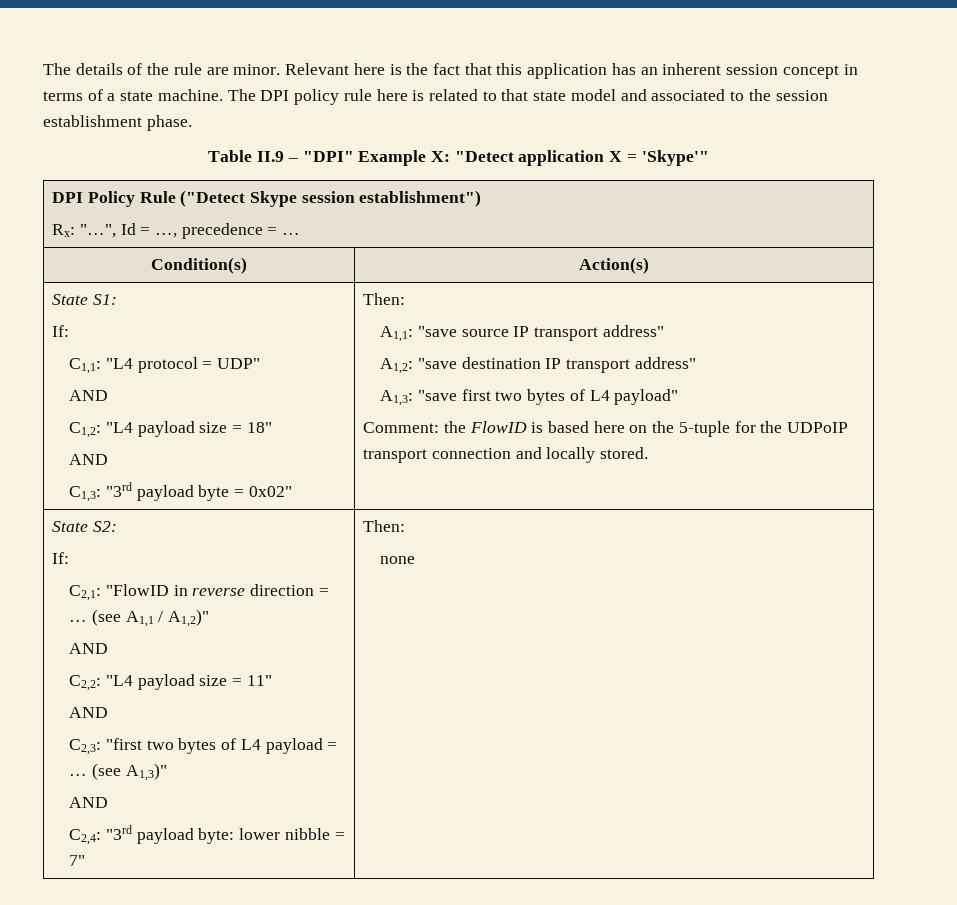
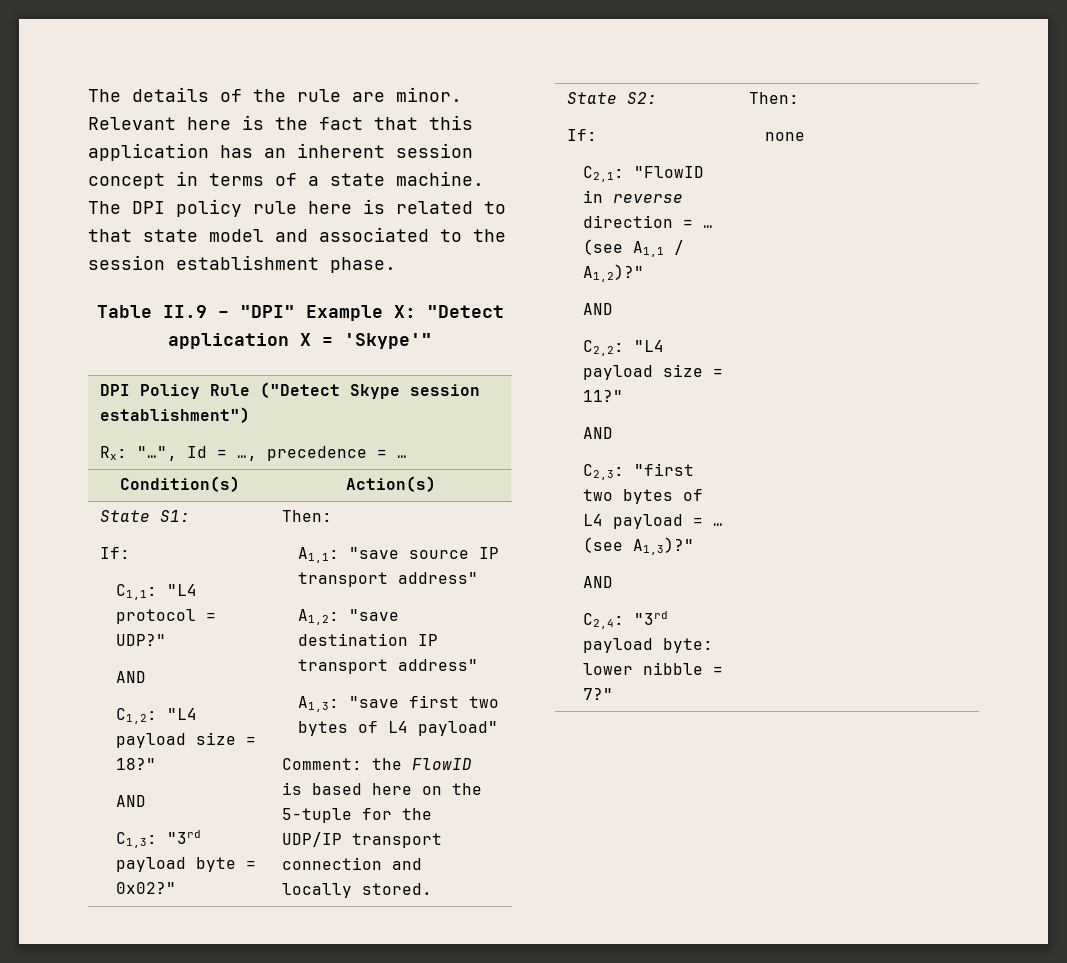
- C1,1: "L4 protocol = UDP"
+ C1,1: "L4 protocol = UDP?"
- C1,2: "L4 payload size = 18"
+ C1,2: "L4 payload size = 18?"
- C1,3: "3rd payload byte = 0x02"
+ C1,3: "3rd payload byte = 0x02?"
- Comment: the FlowID is based here on the 5-tuple for the UDPoIP transport connection and locally stored.
+ Comment: the FlowID is based here on the 5-tuple for the UDP/IP transport connection and locally stored.
- (see A1,1 / A1,2)"
+ (see A1,1 / A1,2)?"
- C2,2: "L4 payload size = 11"
+ C2,2: "L4 payload size = 11?"
- (see A1,3)"
+ (see A1,3)?"
- C2,4: "3rd payload byte: lower nibble = 7"
+ C2,4: "3rd payload byte: lower nibble = 7?"

